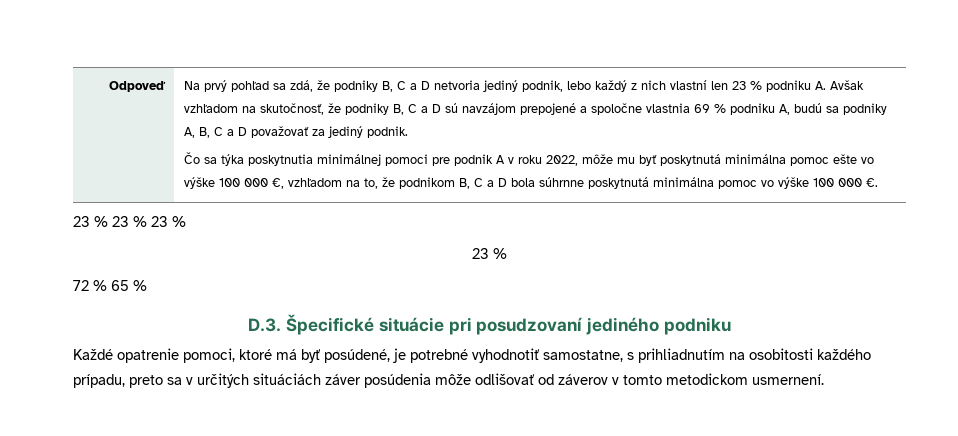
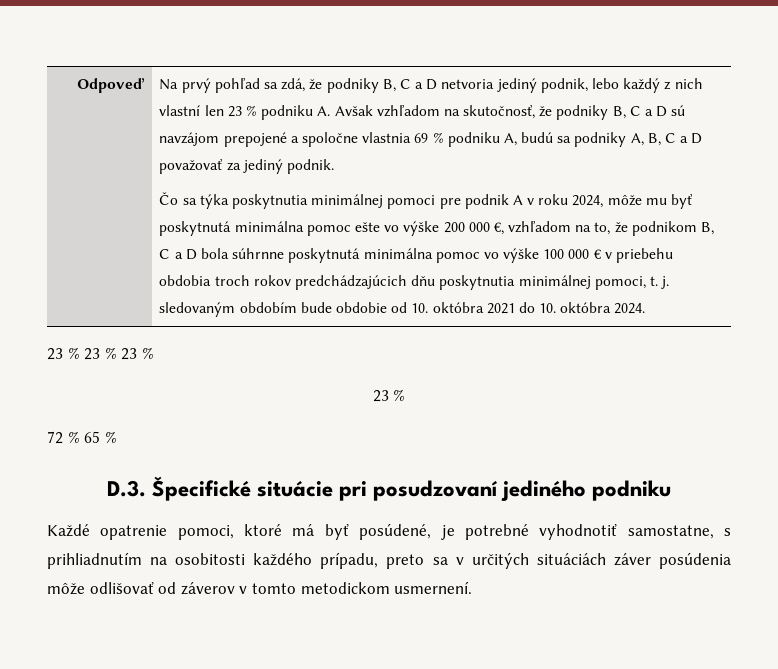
- Čo sa týka poskytnutia minimálnej pomoci pre podnik A v roku 2022, môže mu byť poskytnutá minimálna pomoc ešte vo výške 100 000 €, vzhľadom na to, že podnikom B, C a D bola súhrnne poskytnutá minimálna pomoc vo výške 100 000 €.
+ Čo sa týka poskytnutia minimálnej pomoci pre podnik A v roku 2024, môže mu byť poskytnutá minimálna pomoc ešte vo výške 200 000 €, vzhľadom na to, že podnikom B, C a D bola súhrnne poskytnutá minimálna pomoc vo výške 100 000 € v priebehu obdobia troch rokov predchádzajúcich dňu poskytnutia minimálnej pomoci, t. j. sledovaným obdobím bude obdobie od 10. októbra 2021 do 10. októbra 2024.

